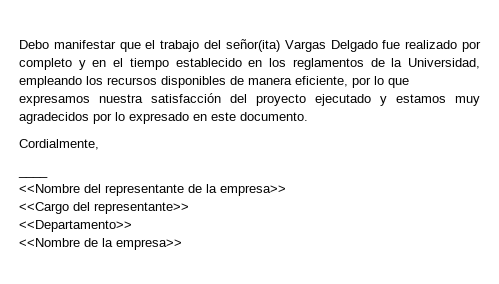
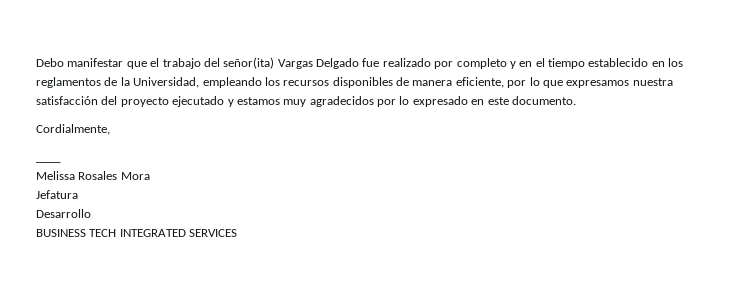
- <<Nombre del representante de la empresa>>
- <<Cargo del representante>>
- <<Departamento>>
- <<Nombre de la empresa>>
+ Melissa Rosales Mora
+ Jefatura
+ Desarrollo
+ BUSINESS TECH INTEGRATED SERVICES

